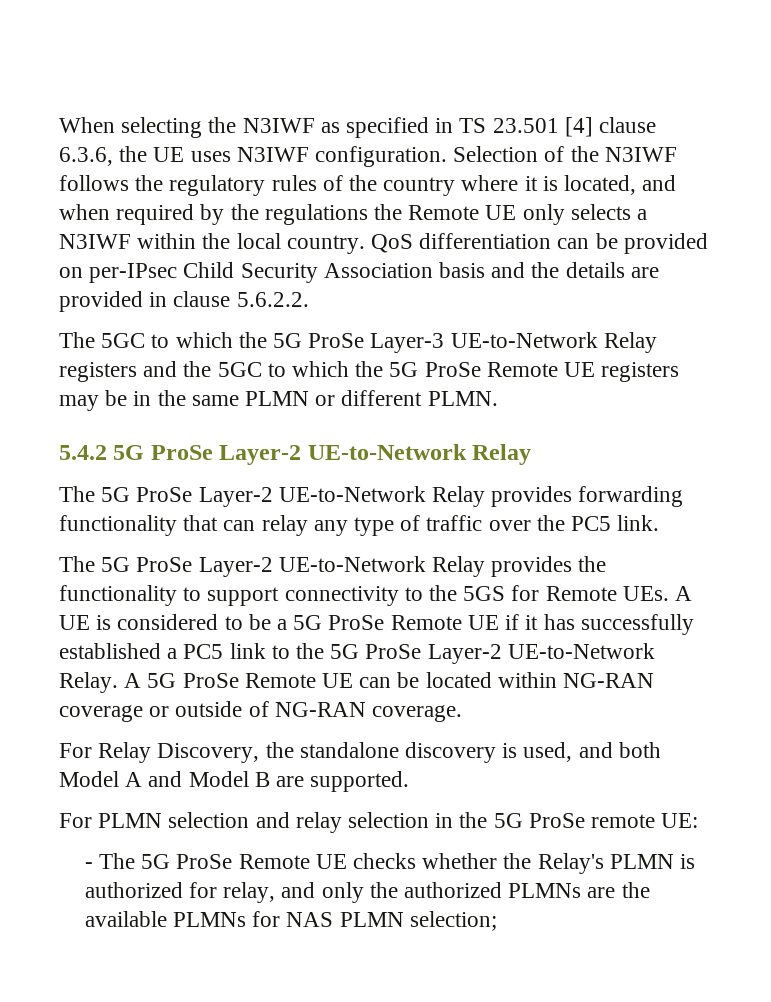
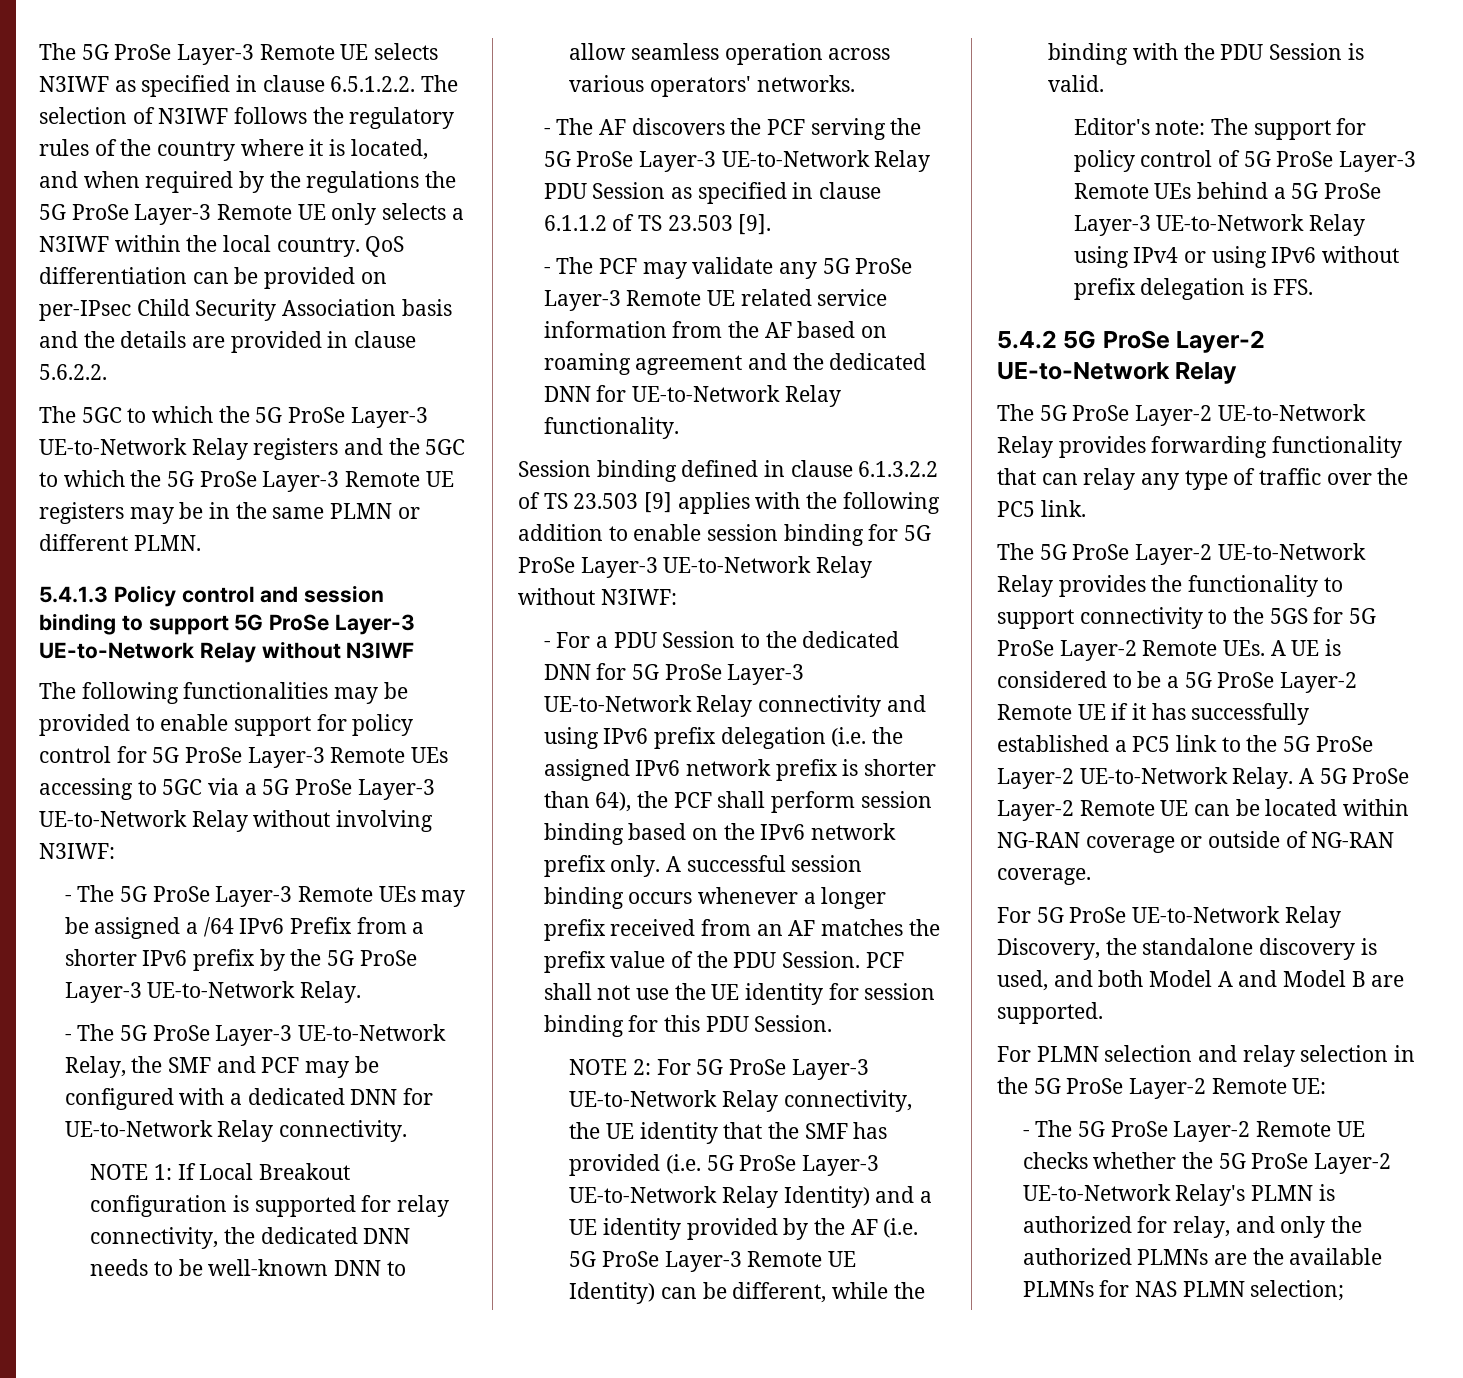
- When selecting the N3IWF as specified in TS 23.501 [4] clause 6.3.6, the UE uses N3IWF configuration. Selection of the N3IWF follows the regulatory rules of the country where it is located, and when required by the regulations the Remote UE only selects a N3IWF within the local country.
+ The 5G ProSe Layer-3 Remote UE selects N3IWF as specified in clause 6.5.1.2.2. The selection of N3IWF follows the regulatory rules of the country where it is located, and when required by the regulations the 5G ProSe Layer-3 Remote UE only selects a N3IWF within the local country.
- The 5GC to which the 5G ProSe Layer-3 UE-to-Network Relay registers and the 5GC to which the 5G ProSe Remote UE registers may be in the same PLMN or different PLMN.
+ The 5GC to which the 5G ProSe Layer-3 UE-to-Network Relay registers and the 5GC to which the 5G ProSe Layer-3 Remote UE registers may be in the same PLMN or different PLMN.
+ 5.4.1.3 Policy control and session binding to support 5G ProSe Layer-3 UE-to-Network Relay without N3IWF
+ The following functionalities may be provided to enable support for policy control for 5G ProSe Layer-3 Remote UEs accessing to 5GC via a 5G ProSe Layer-3 UE-to-Network Relay without involving N3IWF:
+ - The 5G ProSe Layer-3 Remote UEs may be assigned a /64 IPv6 Prefix from a shorter IPv6 prefix by the 5G ProSe Layer-3 UE-to-Network Relay.
+ - The 5G ProSe Layer-3 UE-to-Network Relay, the SMF and PCF may be configured with a dedicated DNN for UE-to-Network Relay connectivity.
+ NOTE 1: If Local Breakout configuration is supported for relay connectivity, the dedicated DNN needs to be well-known DNN to allow seamless operation across various operators' networks.
+ - The AF discovers the PCF serving the 5G ProSe Layer-3 UE-to-Network Relay PDU Session as specified in clause 6.1.1.2 of TS 23.503 [9].
+ - The PCF may validate any 5G ProSe Layer-3 Remote UE related service information from the AF based on roaming agreement and the dedicated DNN for UE-to-Network Relay functionality.
+ Session binding defined in clause 6.1.3.2.2 of TS 23.503 [9] applies with the following addition to enable session binding for 5G ProSe Layer-3 UE-to-Network Relay without N3IWF:
+ - For a PDU Session to the dedicated DNN for 5G ProSe Layer-3 UE-to-Network Relay connectivity and using IPv6 prefix delegation (i.e. the assigned IPv6 network prefix is shorter than 64), the PCF shall perform session binding based on the IPv6 network prefix only. A successful session binding occurs whenever a longer prefix received from an AF matches the prefix value of the PDU Session. PCF shall not use the UE identity for session binding for this PDU Session.
+ NOTE 2: For 5G ProSe Layer-3 UE-to-Network Relay connectivity, the UE identity that the SMF has provided (i.e. 5G ProSe Layer-3 UE-to-Network Relay Identity) and a UE identity provided by the AF (i.e. 5G ProSe Layer-3 Remote UE Identity) can be different, while the binding with the PDU Session is valid.
+ Editor's note: The support for policy control of 5G ProSe Layer-3 Remote UEs behind a 5G ProSe Layer-3 UE-to-Network Relay using IPv4 or using IPv6 without prefix delegation is FFS.
- The 5G ProSe Layer-2 UE-to-Network Relay provides the functionality to support connectivity to the 5GS for Remote UEs. A UE is considered to be a 5G ProSe Remote UE if it has successfully established a PC5 link to the 5G ProSe Layer-2 UE-to-Network Relay.
+ The 5G ProSe Layer-2 UE-to-Network Relay provides the functionality to support connectivity to the 5GS for 5G ProSe Layer-2 Remote UEs. A UE is considered to be a 5G ProSe Layer-2 Remote UE if it has successfully established a PC5 link to the 5G ProSe Layer-2 UE-to-Network Relay.
- A 5G ProSe Remote UE can be located within NG-RAN coverage or outside of NG-RAN coverage.
+ A 5G ProSe Layer-2 Remote UE can be located within NG-RAN coverage or outside of NG-RAN coverage.
- For Relay Discovery, the standalone discovery is used, and both Model A and Model B are supported.
+ For 5G ProSe UE-to-Network Relay Discovery, the standalone discovery is used, and both Model A and Model B are supported.
- For PLMN selection and relay selection in the 5G ProSe remote UE:
+ For PLMN selection and relay selection in the 5G ProSe Layer-2 Remote UE:
- - The 5G ProSe Remote UE checks whether the Relay's PLMN is authorized for relay, and only the authorized PLMNs are the available PLMNs for NAS PLMN selection;
+ - The 5G ProSe Layer-2 Remote UE checks whether the 5G ProSe Layer-2 UE-to-Network Relay's PLMN is authorized for relay, and only the authorized PLMNs are the available PLMNs for NAS PLMN selection;

